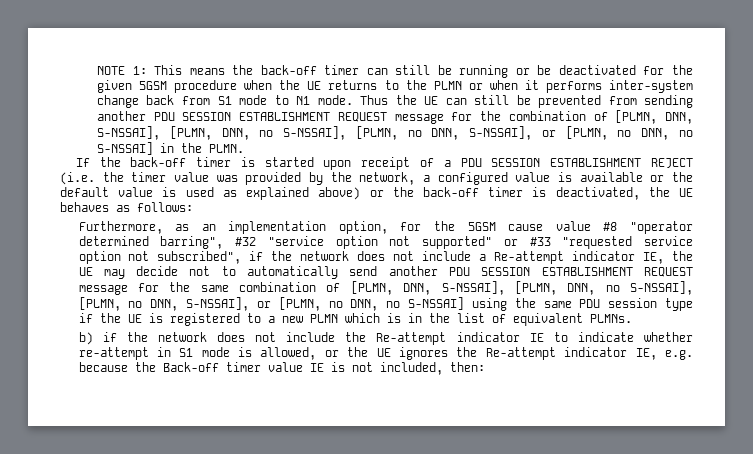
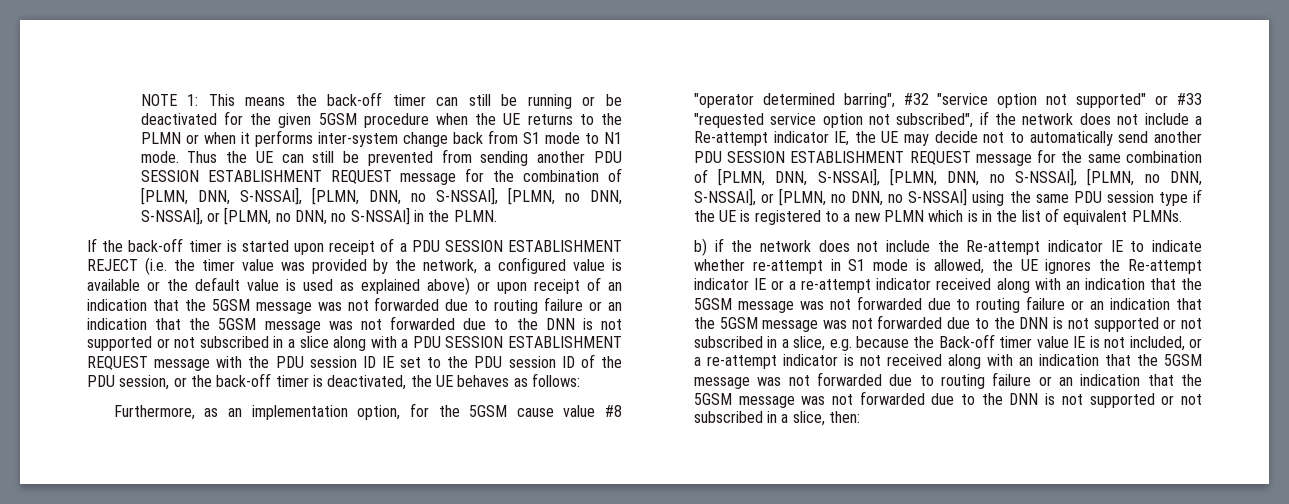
- If the back-off timer is started upon receipt of a PDU SESSION ESTABLISHMENT REJECT (i.e. the timer value was provided by the network, a configured value is available or the default value is used as explained above) or the back-off timer is deactivated, the UE behaves as follows:
+ If the back-off timer is started upon receipt of a PDU SESSION ESTABLISHMENT REJECT (i.e. the timer value was provided by the network, a configured value is available or the default value is used as explained above) or upon receipt of an indication that the 5GSM message was not forwarded due to routing failure or an indication that the 5GSM message was not forwarded due to the DNN is not supported or not subscribed in a slice along with a PDU SESSION ESTABLISHMENT REQUEST message with the PDU session ID IE set to the PDU session ID of the PDU session, or the back-off timer is deactivated, the UE behaves as follows:
- b) if the network does not include the Re-attempt indicator IE to indicate whether re-attempt in S1 mode is allowed, or the UE ignores the Re-attempt indicator IE, e.g. because the Back-off timer value IE is not included, then:
+ b) if the network does not include the Re-attempt indicator IE to indicate whether re-attempt in S1 mode is allowed, the UE ignores the Re-attempt indicator IE or a re-attempt indicator received along with an indication that the 5GSM message was not forwarded due to routing failure or an indication that the 5GSM message was not forwarded due to the DNN is not supported or not subscribed in a slice, e.g. because the Back-off timer value IE is not included, or a re-attempt indicator is not received along with an indication that the 5GSM message was not forwarded due to routing failure or an indication that the 5GSM message was not forwarded due to the DNN is not supported or not subscribed in a slice, then:

